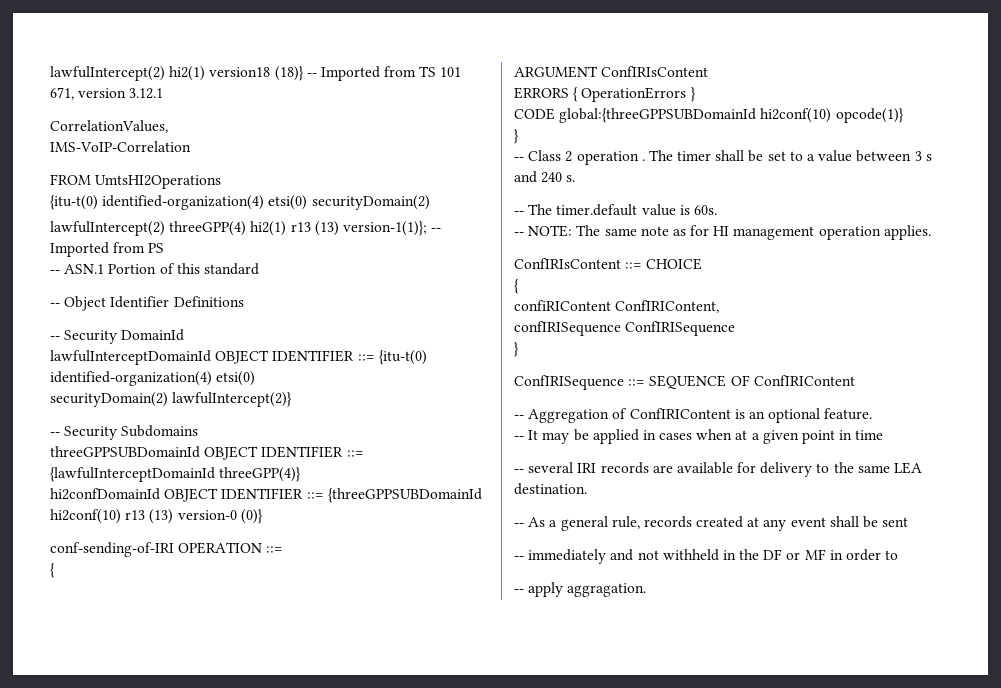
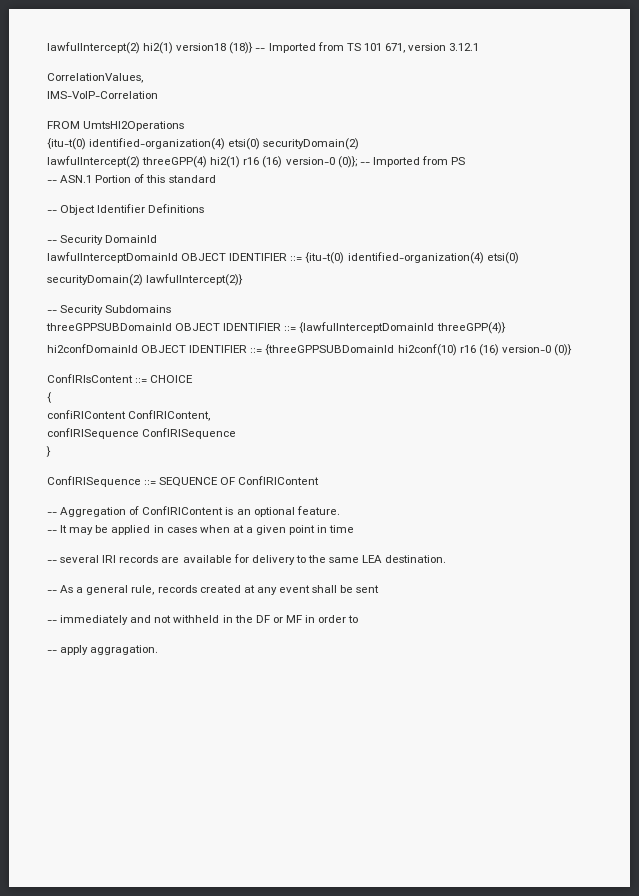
- lawfulIntercept(2) threeGPP(4) hi2(1) r13 (13) version-1(1)}; -- Imported from PS
+ lawfulIntercept(2) threeGPP(4) hi2(1) r16 (16) version-0 (0)}; -- Imported from PS
- hi2confDomainId OBJECT IDENTIFIER ::= {threeGPPSUBDomainId hi2conf(10) r13 (13) version-0 (0)}
+ hi2confDomainId OBJECT IDENTIFIER ::= {threeGPPSUBDomainId hi2conf(10) r16 (16) version-0 (0)}
- conf-sending-of-IRI OPERATION ::=
- {
- ARGUMENT ConfIRIsContent
- ERRORS { OperationErrors }
- CODE global:{threeGPPSUBDomainId hi2conf(10) opcode(1)}
- }
- -- Class 2 operation . The timer shall be set to a value between 3 s and 240 s.
- -- The timer.default value is 60s.
- -- NOTE: The same note as for HI management operation applies.

